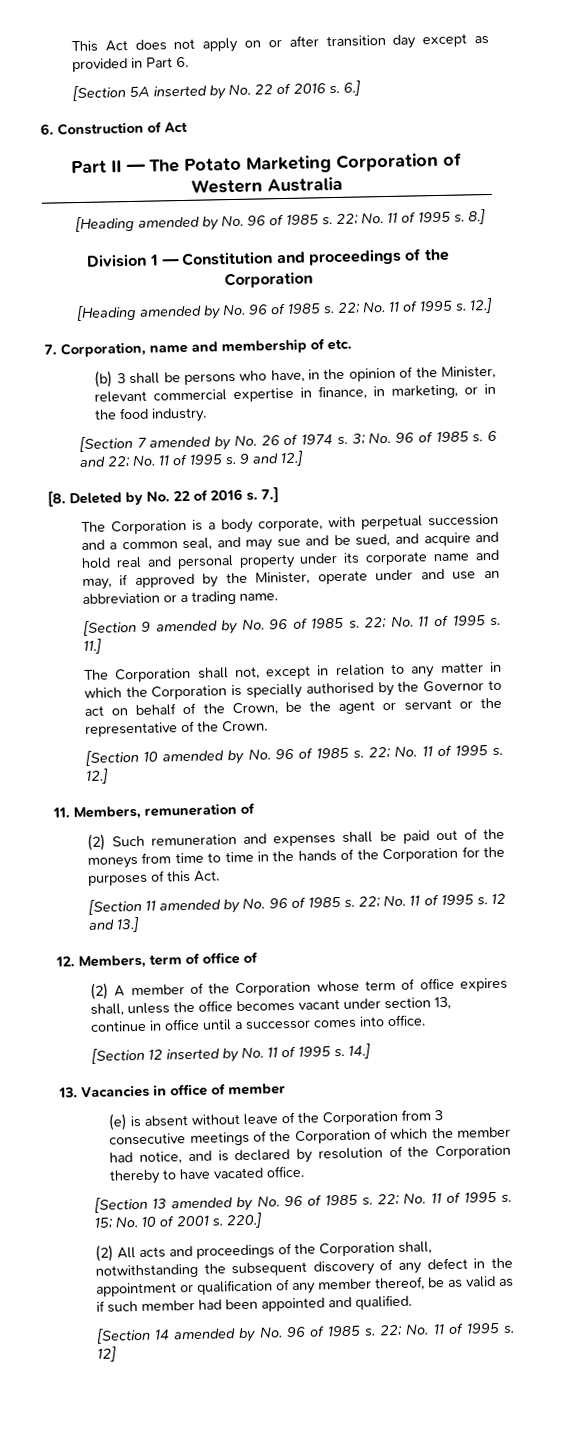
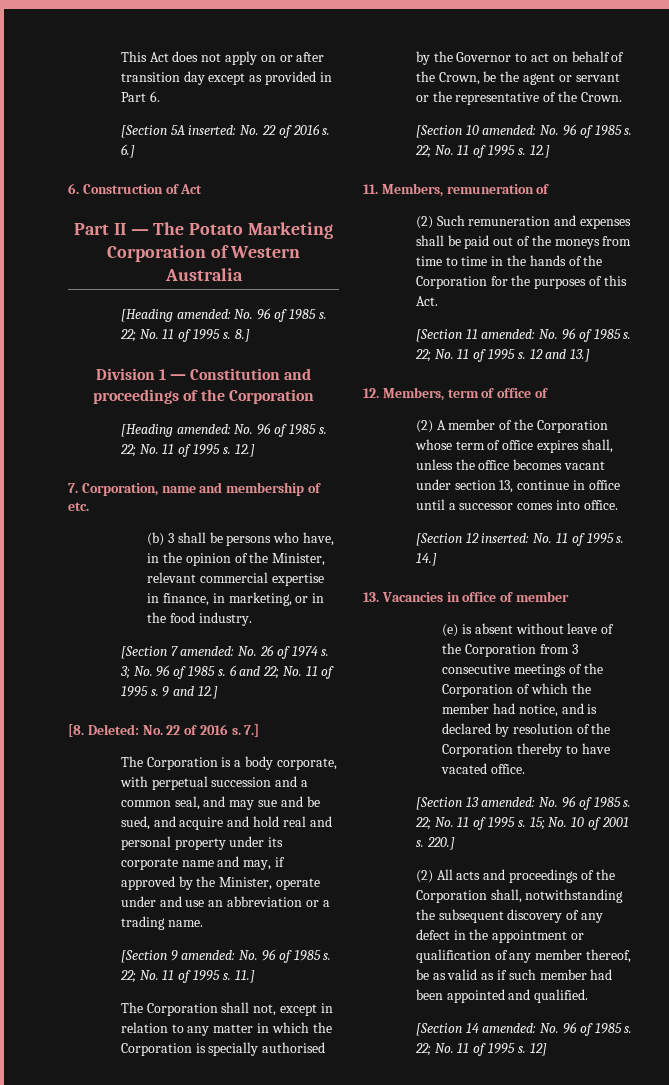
- [Section 5A inserted by No. 22 of 2016 s.
+ [Section 5A inserted: No. 22 of 2016 s.
  Part II — The Potato Marketing Corporation of Western Australia
- [Heading amended by No. 96 of 1985 s.
+ [Heading amended: No. 96 of 1985 s.
  Division 1 — Constitution and proceedings of the Corporation
- [Heading amended by No. 96 of 1985 s.
+ [Heading amended: No. 96 of 1985 s.
- [Section 7 amended by No. 26 of 1974 s.
+ [Section 7 amended: No. 26 of 1974 s.
- [8. Deleted by No. 22 of 2016 s.
+ [8. Deleted: No. 22 of 2016 s.
- [Section 9 amended by No. 96 of 1985 s.
+ [Section 9 amended: No. 96 of 1985 s.
- [Section 10 amended by No. 96 of 1985 s.
+ [Section 10 amended: No. 96 of 1985 s.
- [Section 11 amended by No. 96 of 1985 s.
+ [Section 11 amended: No. 96 of 1985 s.
- [Section 12 inserted by No. 11 of 1995 s.
+ [Section 12 inserted: No. 11 of 1995 s.
- [Section 13 amended by No. 96 of 1985 s.
+ [Section 13 amended: No. 96 of 1985 s.
- [Section 14 amended by No. 96 of 1985 s.
+ [Section 14 amended: No. 96 of 1985 s.

